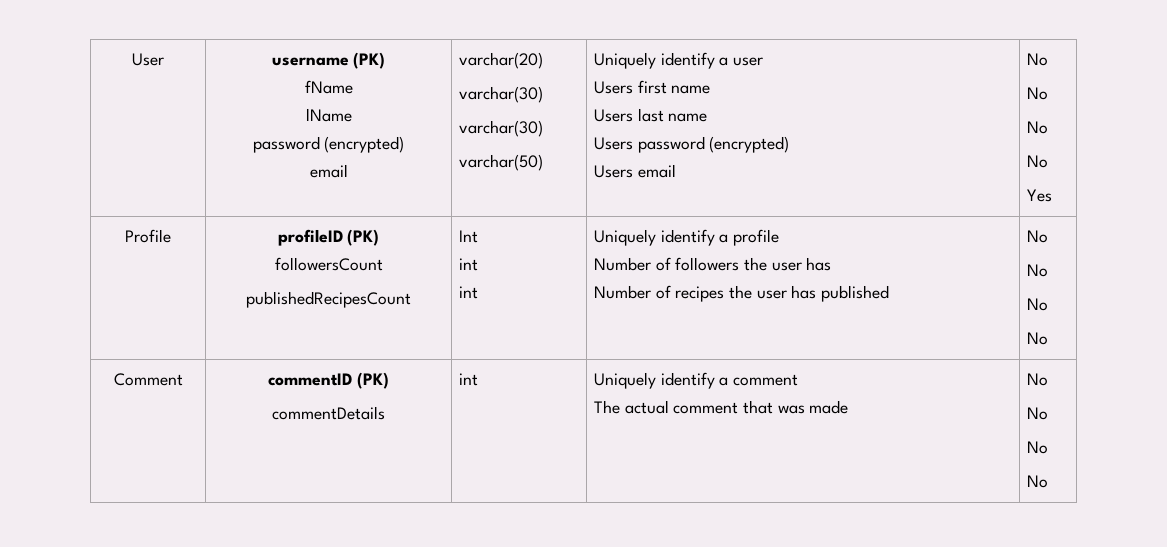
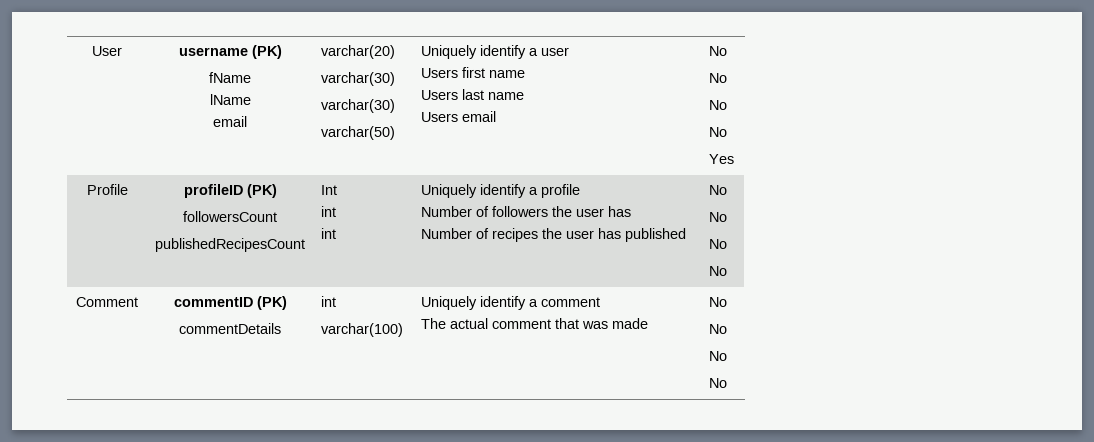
  User | username (PK)
  fName
  lName
- password (encrypted)
  email | varchar(20)
  varchar(30)
  varchar(30)
  varchar(50) | Uniquely identify a user
  Users first name
  Users last name
- Users password (encrypted)
  Comment | commentID (PK)
- commentDetails | int | Uniquely identify a comment
+ commentDetails | int
+ varchar(100) | Uniquely identify a comment

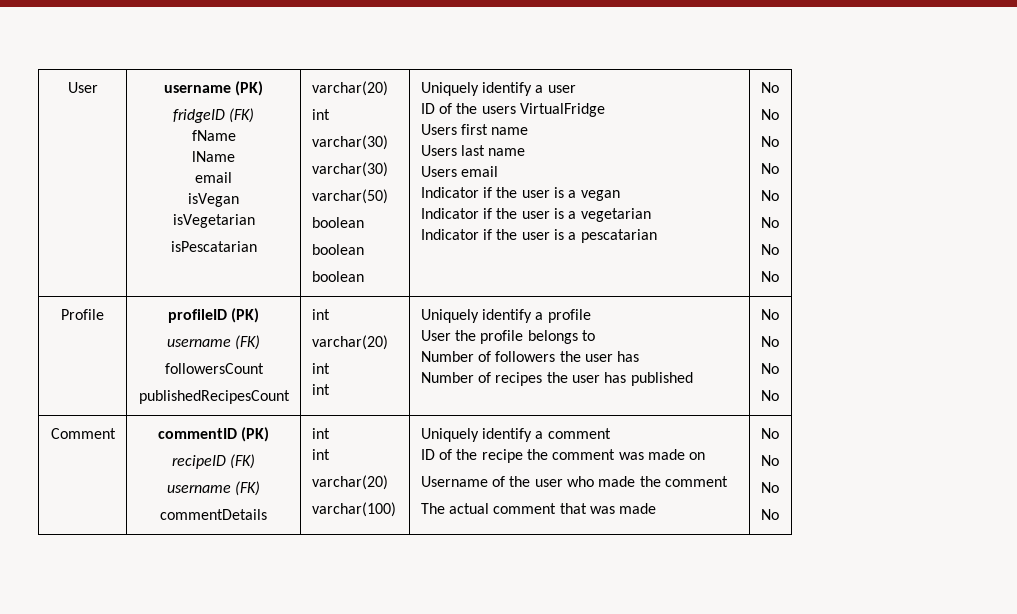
+ fridgeID (FK)
- varchar(20)
+ isVegan
+ isVegetarian
+ isPescatarian | varchar(20)
+ int
  varchar(50)
+ boolean
+ boolean
+ boolean
+ ID of the users VirtualFridge
- Users email | No
+ Users email
+ Indicator if the user is a vegan
+ Indicator if the user is a vegetarian
+ Indicator if the user is a pescatarian | No
  No
  No
  No
- Yes
+ No
+ No
+ No
+ No
  Profile | profileID (PK)
+ username (FK)
  followersCount
- publishedRecipesCount | Int
+ publishedRecipesCount | int
+ varchar(20)
  int
  int | Uniquely identify a profile
+ User the profile belongs to
+ recipeID (FK)
+ username (FK)
  commentDetails | int
+ int
+ varchar(20)
+ ID of the recipe the comment was made on
+ Username of the user who made the comment

